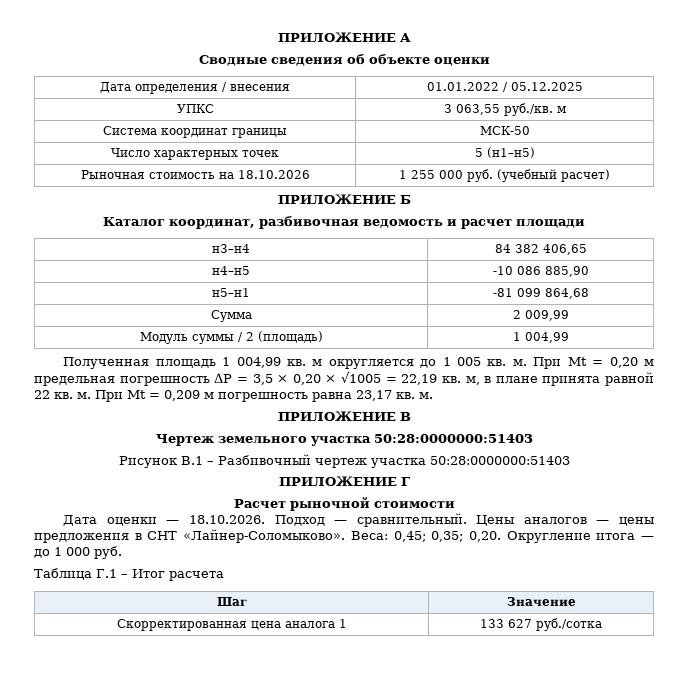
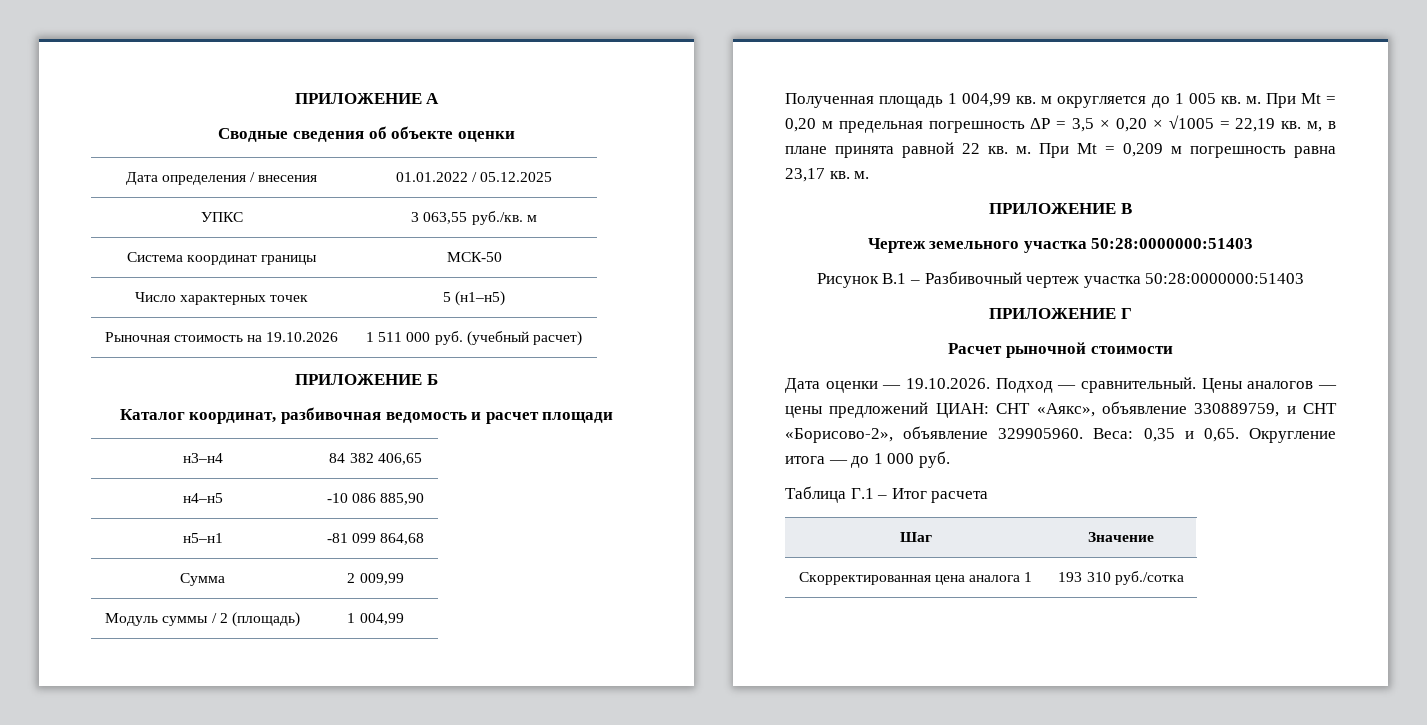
- Рыночная стоимость на 18.10.2026 | 1 255 000 руб. (учебный расчет)
+ Рыночная стоимость на 19.10.2026 | 1 511 000 руб. (учебный расчет)
- Дата оценки — 18.10.2026. Подход — сравнительный.
+ Дата оценки — 19.10.2026. Подход — сравнительный.
- Цены аналогов — цены предложения в СНТ «Лайнер-Соломыково». Веса: 0,45; 0,35; 0,20.
+ Цены аналогов — цены предложений ЦИАН: СНТ «Аякс», объявление 330889759, и СНТ «Борисово-2», объявление 329905960. Веса: 0,35 и 0,65.
- Скорректированная цена аналога 1 | 133 627 руб./сотка
+ Скорректированная цена аналога 1 | 193 310 руб./сотка

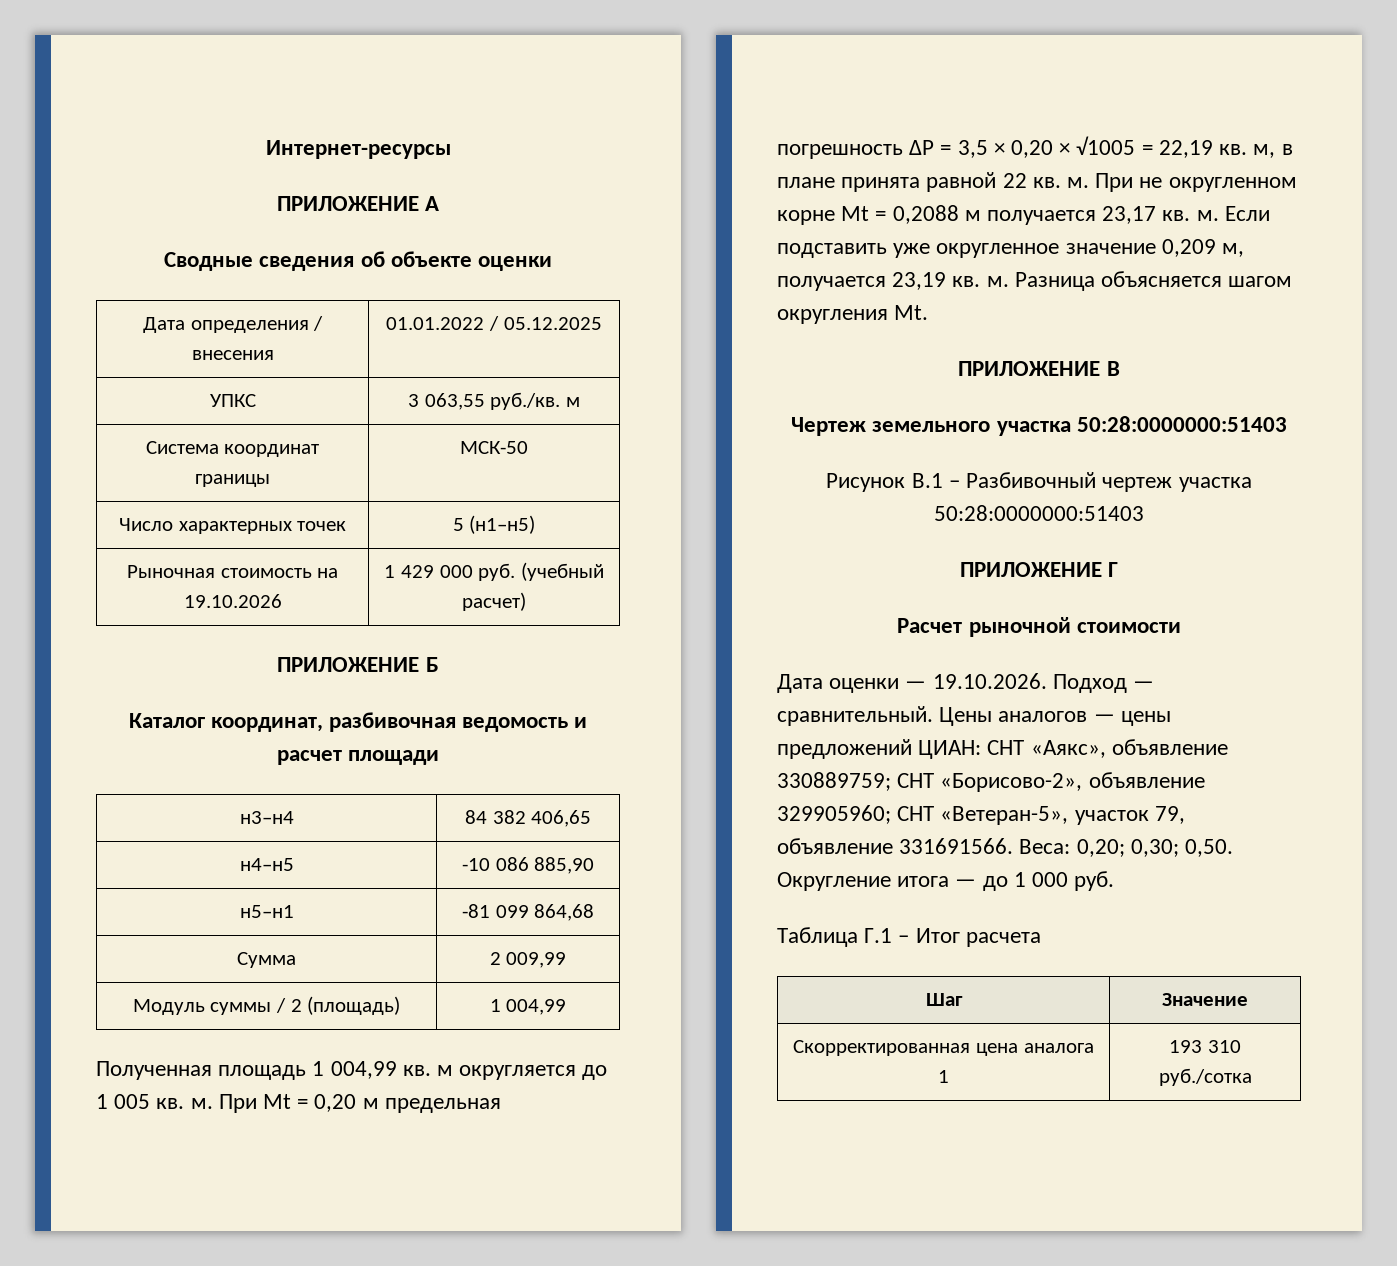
+ Интернет-ресурсы
- Рыночная стоимость на 19.10.2026 | 1 511 000 руб. (учебный расчет)
+ Рыночная стоимость на 19.10.2026 | 1 429 000 руб. (учебный расчет)
- При Mt = 0,209 м погрешность равна 23,17 кв. м.
+ При не округленном корне Mt = 0,2088 м получается 23,17 кв. м. Если подставить уже округленное значение 0,209 м, получается 23,19 кв. м. Разница объясняется шагом округления Mt.
- Цены аналогов — цены предложений ЦИАН: СНТ «Аякс», объявление 330889759, и СНТ «Борисово-2», объявление 329905960. Веса: 0,35 и 0,65.
+ Цены аналогов — цены предложений ЦИАН: СНТ «Аякс», объявление 330889759; СНТ «Борисово-2», объявление 329905960; СНТ «Ветеран-5», участок 79, объявление 331691566. Веса: 0,20; 0,30; 0,50.

